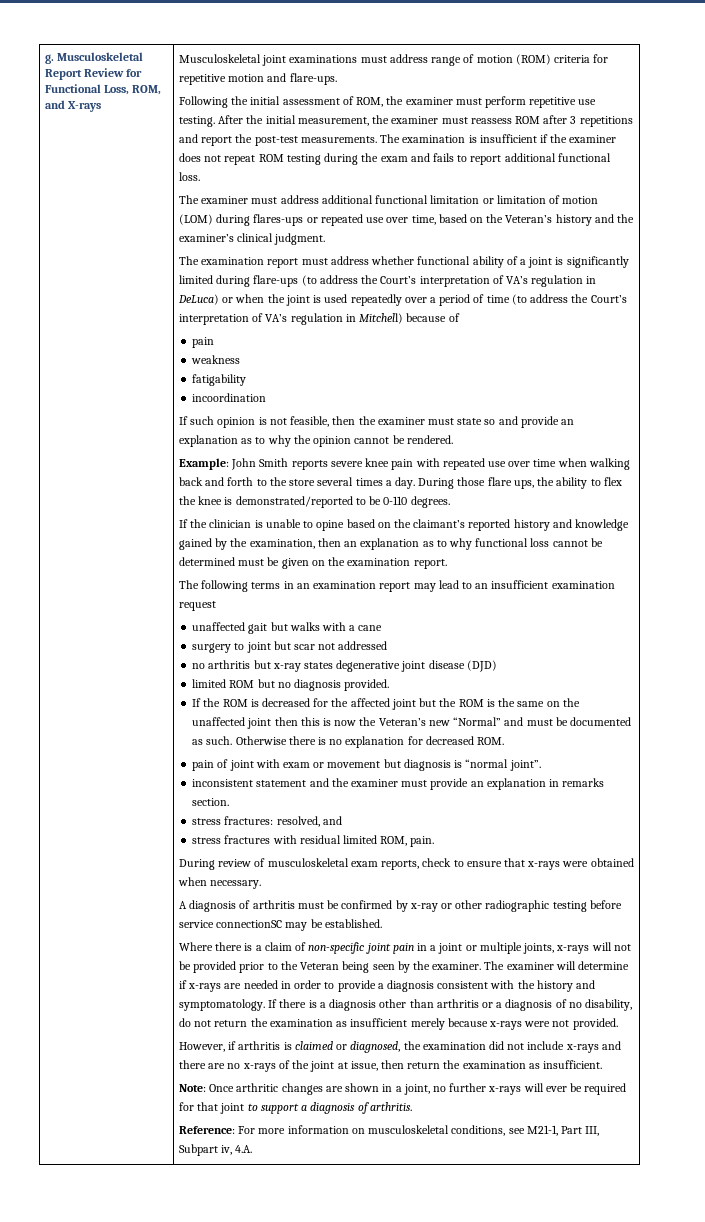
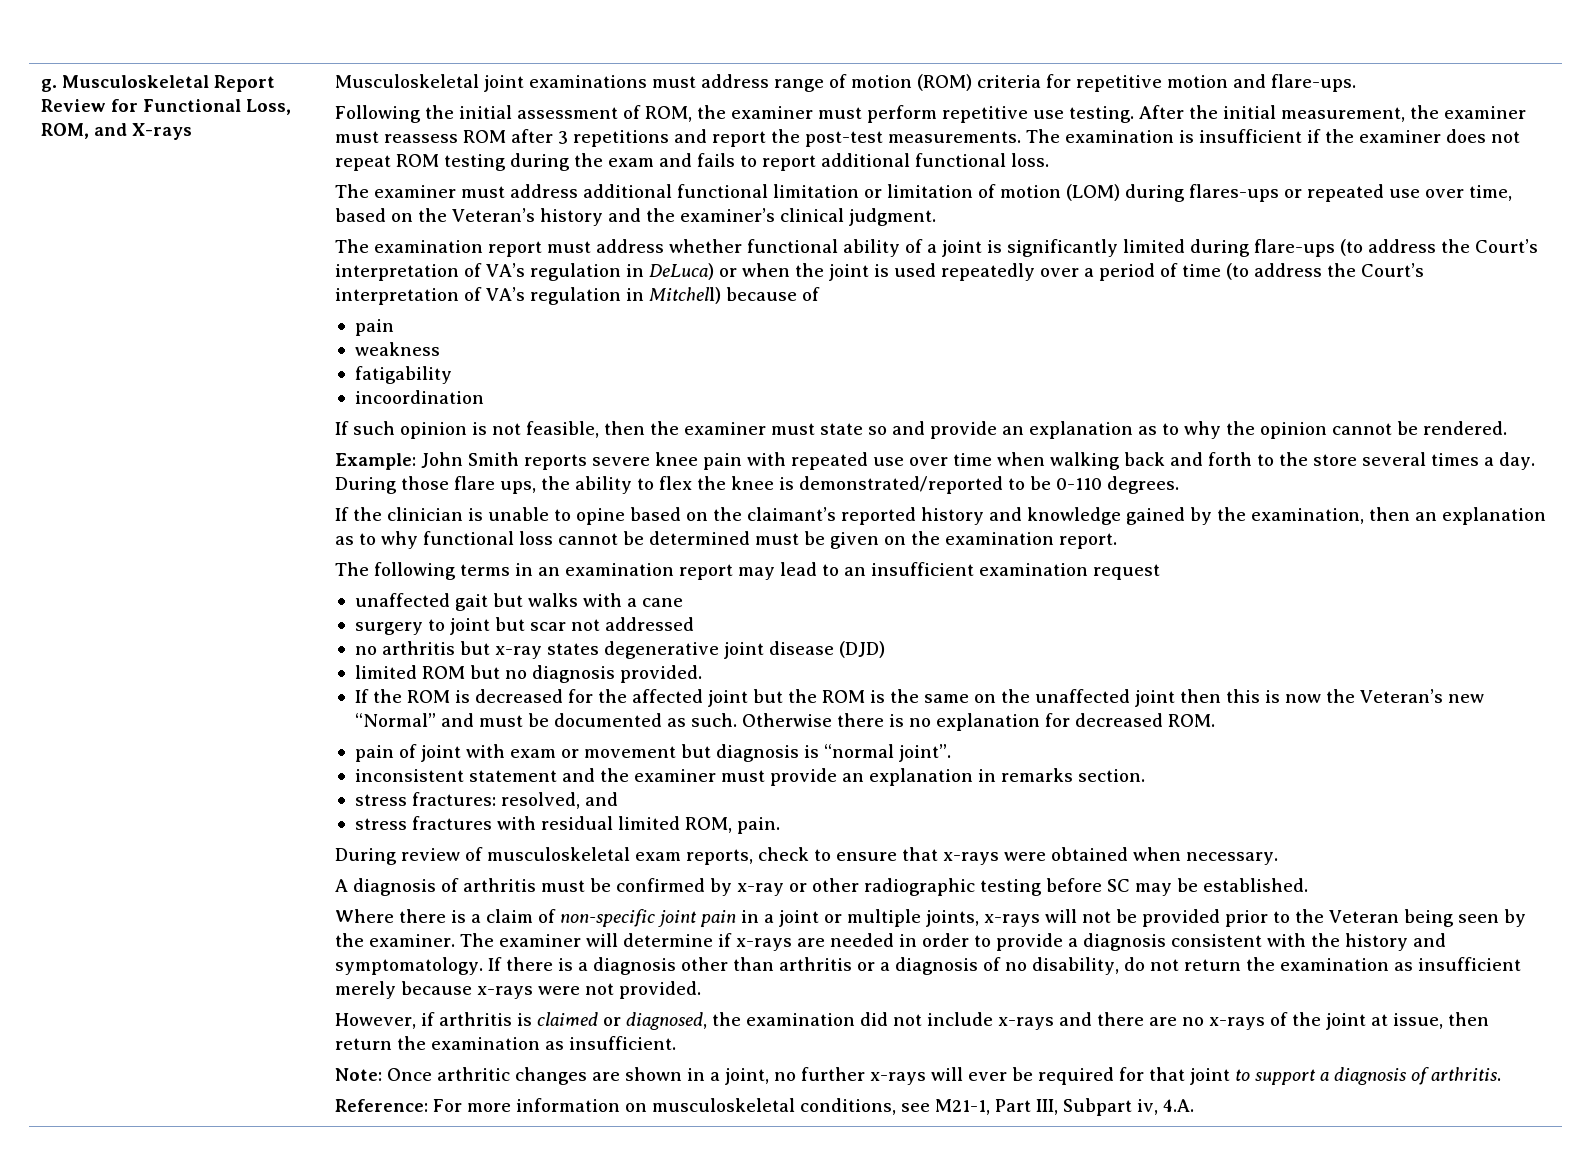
- A diagnosis of arthritis must be confirmed by x-ray or other radiographic testing before service connectionSC may be established.
+ A diagnosis of arthritis must be confirmed by x-ray or other radiographic testing before SC may be established.

